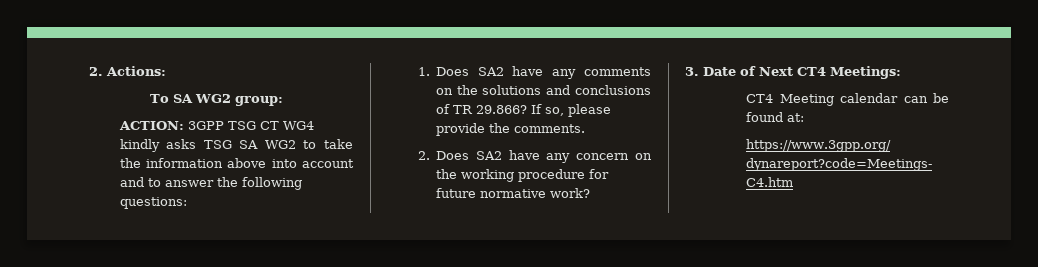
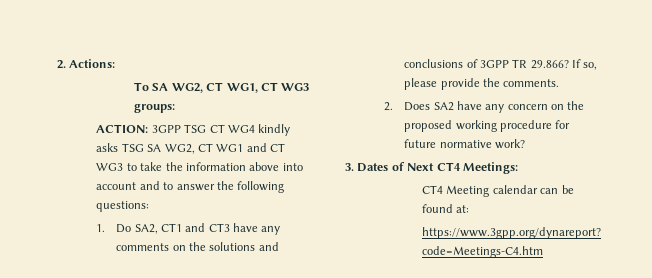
- To SA WG2 group:
+ To SA WG2, CT WG1, CT WG3 groups:
- ACTION: 3GPP TSG CT WG4 kindly asks TSG SA WG2 to take the information above into account and to answer the following questions:
+ ACTION: 3GPP TSG CT WG4 kindly asks TSG SA WG2, CT WG1 and CT WG3 to take the information above into account and to answer the following questions:
- 1. Does SA2 have any comments on the solutions and conclusions of TR 29.866?
+ 1. Do SA2, CT1 and CT3 have any comments on the solutions and conclusions of 3GPP TR 29.866?
- 2. Does SA2 have any concern on the working procedure for future normative work?
+ 2. Does SA2 have any concern on the proposed working procedure for future normative work?
- 3. Date of Next CT4 Meetings:
+ 3. Dates of Next CT4 Meetings:

